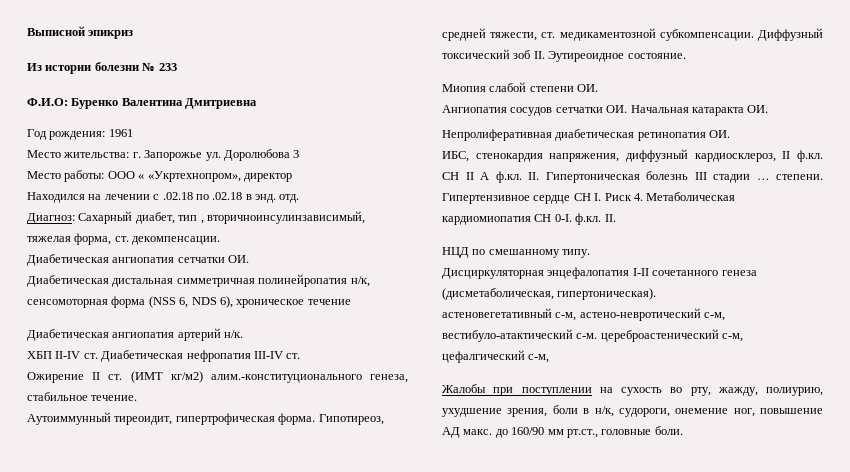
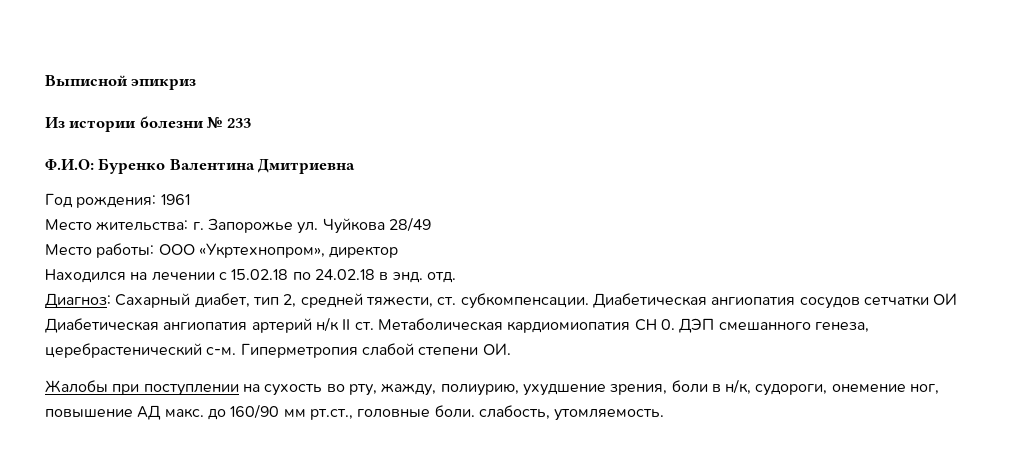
- Место жительства: г. Запорожье ул. Доролюбова 3
+ Место жительства: г. Запорожье ул. Чуйкова 28/49
- Место работы: ООО « «Укртехнопром», директор
+ Место работы: ООО «Укртехнопром», директор
- Находился на лечении с .02.18 по .02.18 в энд. отд.
+ Находился на лечении с 15.02.18 по 24.02.18 в энд. отд.
- Диагноз: Сахарный диабет, тип , вторичноинсулинзависимый, тяжелая форма, ст. декомпенсации.
- Диабетическая ангиопатия сетчатки ОИ.
- Диабетическая дистальная симметричная полинейропатия н/к, сенсомоторная форма (NSS 6, NDS 6), хроническое течение
- Диабетическая ангиопатия артерий н/к.
- ХБП II-IV ст. Диабетическая нефропатия III-IV ст.
- Ожирение II ст. (ИМТ кг/м2) алим.-конституционального генеза, стабильное течение.
- Аутоиммунный тиреоидит, гипертрофическая форма. Гипотиреоз, средней тяжести, ст. медикаментозной субкомпенсации. Диффузный токсический зоб II. Эутиреоидное состояние.
- Миопия слабой степени ОИ.
- Ангиопатия сосудов сетчатки ОИ. Начальная катаракта ОИ.
- Непролиферативная диабетическая ретинопатия ОИ.
- ИБС, стенокардия напряжения, диффузный кардиосклероз, II ф.кл. СН II А ф.кл. II. Гипертоническая болезнь III стадии … степени. Гипертензивное сердце СН I. Риск 4. Метаболическая кардиомиопатия СН 0-I. ф.кл. II.
- НЦД по смешанному типу.
- Дисциркуляторная энцефалопатия I-II сочетанного генеза (дисметаболическая, гипертоническая).
- астеновегетативный с-м, астено-невротический с-м, вестибуло-атактический с-м. цереброастенический с-м, цефалгический с-м,
+ Диагноз: Сахарный диабет, тип 2, средней тяжести, ст. субкомпенсации. Диабетическая ангиопатия сосудов сетчатки ОИ Диабетическая ангиопатия артерий н/к II ст. Метаболическая кардиомиопатия СН 0. ДЭП смешанного генеза, церебрастенический с-м. Гиперметропия слабой степени ОИ.
- Жалобы при поступлении на сухость во рту, жажду, полиурию, ухудшение зрения, боли в н/к, судороги, онемение ног, повышение АД макс. до 160/90 мм рт.ст., головные боли.
+ Жалобы при поступлении на сухость во рту, жажду, полиурию, ухудшение зрения, боли в н/к, судороги, онемение ног, повышение АД макс. до 160/90 мм рт.ст., головные боли. слабость, утомляемость.

